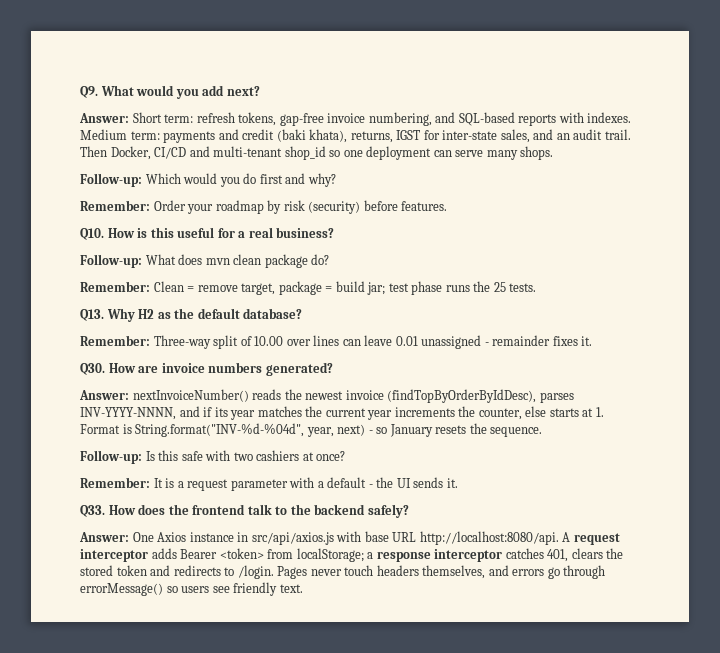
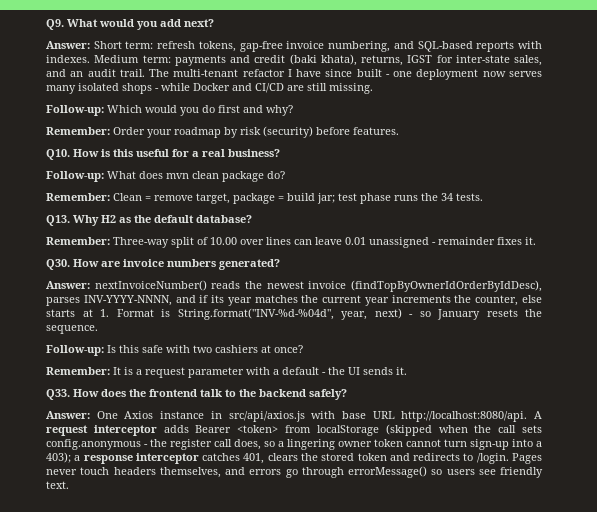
- Then Docker, CI/CD and multi-tenant shop_id so one deployment can serve many shops.
+ The multi-tenant refactor I have since built - one deployment now serves many isolated shops - while Docker and CI/CD are still missing.
- Remember: Clean = remove target, package = build jar; test phase runs the 25 tests.
+ Remember: Clean = remove target, package = build jar; test phase runs the 34 tests.
- Answer: nextInvoiceNumber() reads the newest invoice (findTopByOrderByIdDesc), parses INV-YYYY-NNNN, and if its year matches the current year increments the counter, else starts at 1. Format is String.format("INV-%d-%04d", year, next) - so January resets the sequence.
+ Answer: nextInvoiceNumber() reads the newest invoice (findTopByOwnerIdOrderByIdDesc), parses INV-YYYY-NNNN, and if its year matches the current year increments the counter, else starts at 1. Format is String.format("INV-%d-%04d", year, next) - so January resets the sequence.
- A request interceptor adds Bearer <token> from localStorage; a response interceptor catches 401, clears the stored token and redirects to /login.
+ A request interceptor adds Bearer <token> from localStorage (skipped when the call sets config.anonymous - the register call does, so a lingering owner token cannot turn sign-up into a 403); a response interceptor catches 401, clears the stored token and redirects to /login.

